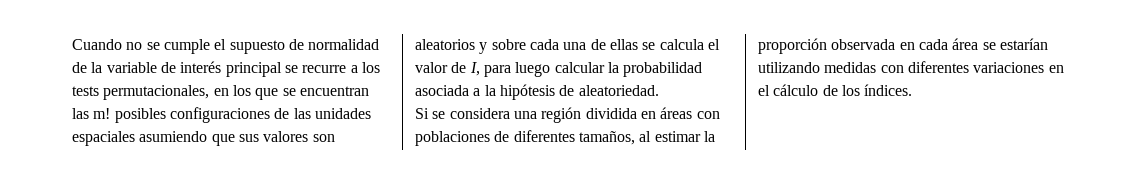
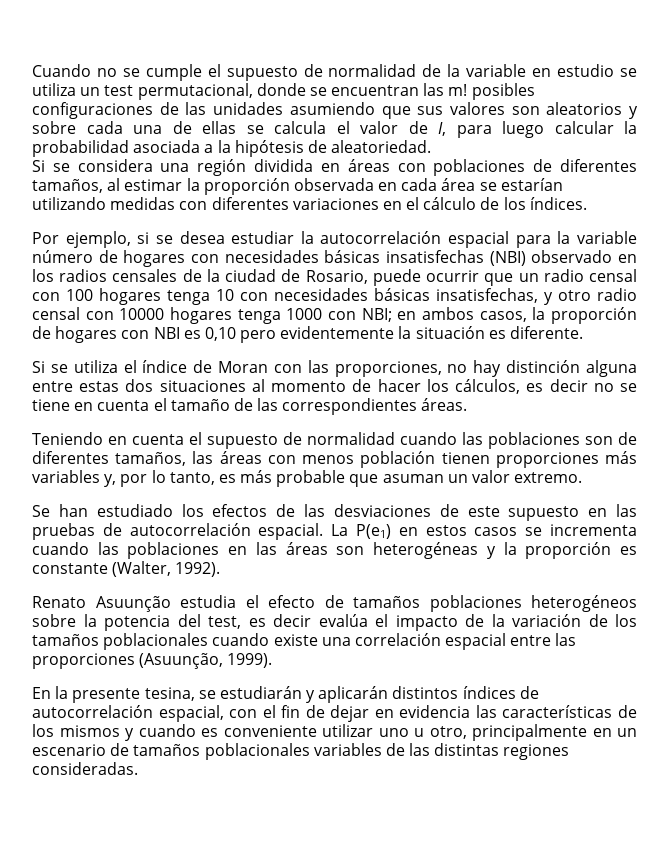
- Cuando no se cumple el supuesto de normalidad de la variable de interés principal se recurre a los tests permutacionales, en los que se encuentran las m! posibles configuraciones de las unidades espaciales asumiendo que sus valores son aleatorios y sobre cada una de ellas se calcula el valor de I, para luego calcular la probabilidad asociada a la hipótesis de aleatoriedad.
+ Cuando no se cumple el supuesto de normalidad de la variable en estudio se utiliza un test permutacional, donde se encuentran las m! posibles configuraciones de las unidades asumiendo que sus valores son aleatorios y sobre cada una de ellas se calcula el valor de I, para luego calcular la probabilidad asociada a la hipótesis de aleatoriedad.
+ Por ejemplo, si se desea estudiar la autocorrelación espacial para la variable número de hogares con necesidades básicas insatisfechas (NBI) observado en los radios censales de la ciudad de Rosario, puede ocurrir que un radio censal con 100 hogares tenga 10 con necesidades básicas insatisfechas, y otro radio censal con 10000 hogares tenga 1000 con NBI; en ambos casos, la proporción de hogares con NBI es 0,10 pero evidentemente la situación es diferente.
+ Si se utiliza el índice de Moran con las proporciones, no hay distinción alguna entre estas dos situaciones al momento de hacer los cálculos, es decir no se tiene en cuenta el tamaño de las correspondientes áreas.
+ Teniendo en cuenta el supuesto de normalidad cuando las poblaciones son de diferentes tamaños, las áreas con menos población tienen proporciones más variables y, por lo tanto, es más probable que asuman un valor extremo.
+ Se han estudiado los efectos de las desviaciones de este supuesto en las pruebas de autocorrelación espacial. La P(e1) en estos casos se incrementa cuando las poblaciones en las áreas son heterogéneas y la proporción es constante (Walter, 1992).
+ Renato Asuunção estudia el efecto de tamaños poblaciones heterogéneos sobre la potencia del test, es decir evalúa el impacto de la variación de los tamaños poblacionales cuando existe una correlación espacial entre las proporciones (Asuunção, 1999).
+ En la presente tesina, se estudiarán y aplicarán distintos índices de autocorrelación espacial, con el fin de dejar en evidencia las características de los mismos y cuando es conveniente utilizar uno u otro, principalmente en un escenario de tamaños poblacionales variables de las distintas regiones consideradas.

